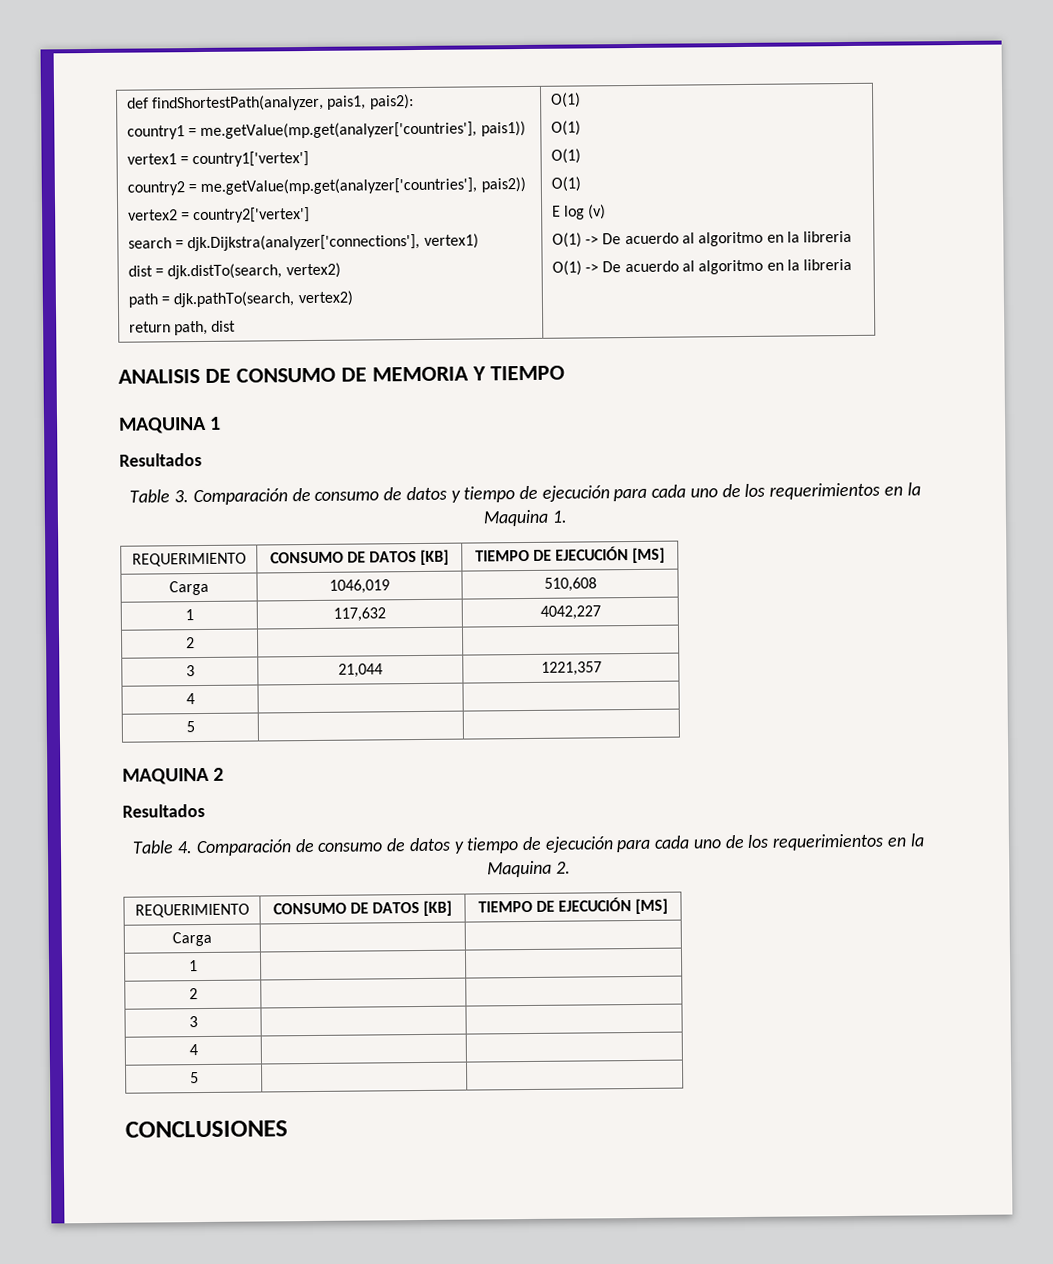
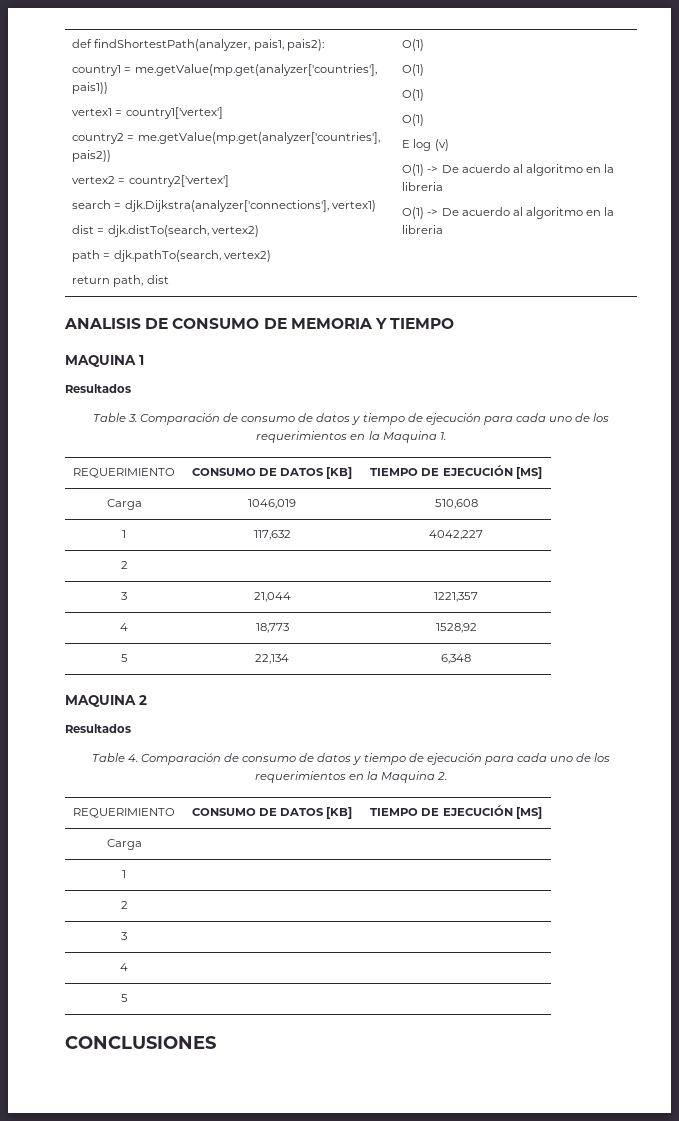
  3 | 21,044 | 1221,357
- 4 | |
- 5 | |
+ 4 | 18,773 | 1528,92
+ 5 | 22,134 | 6,348

